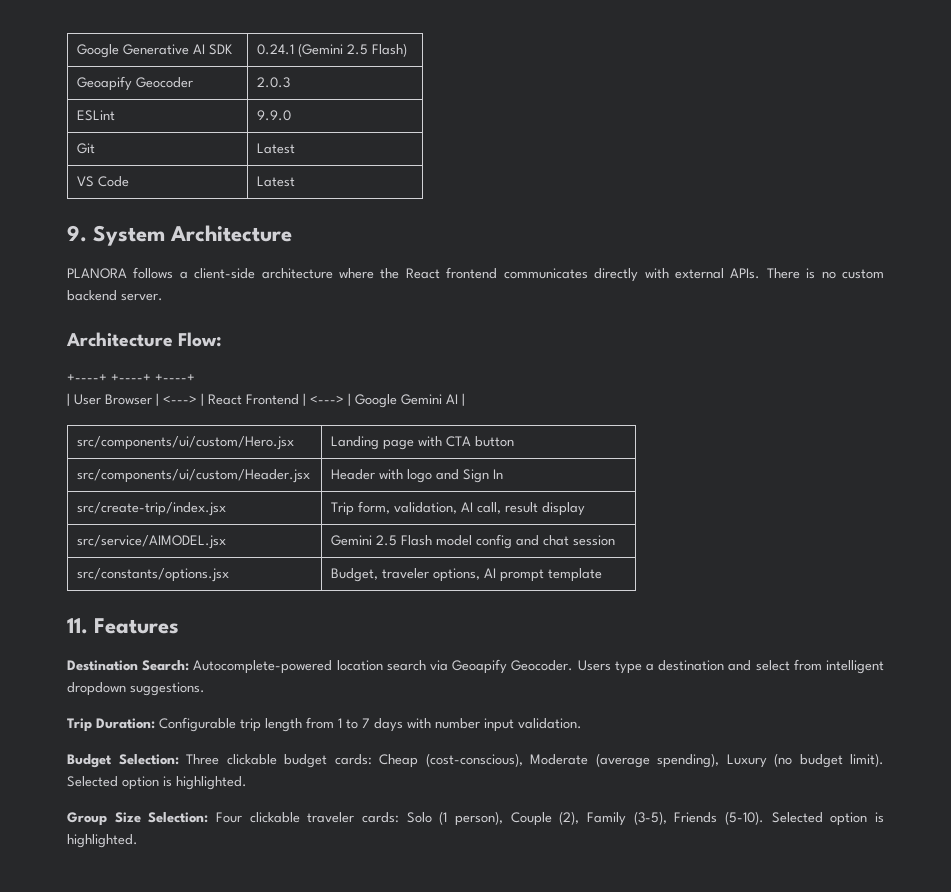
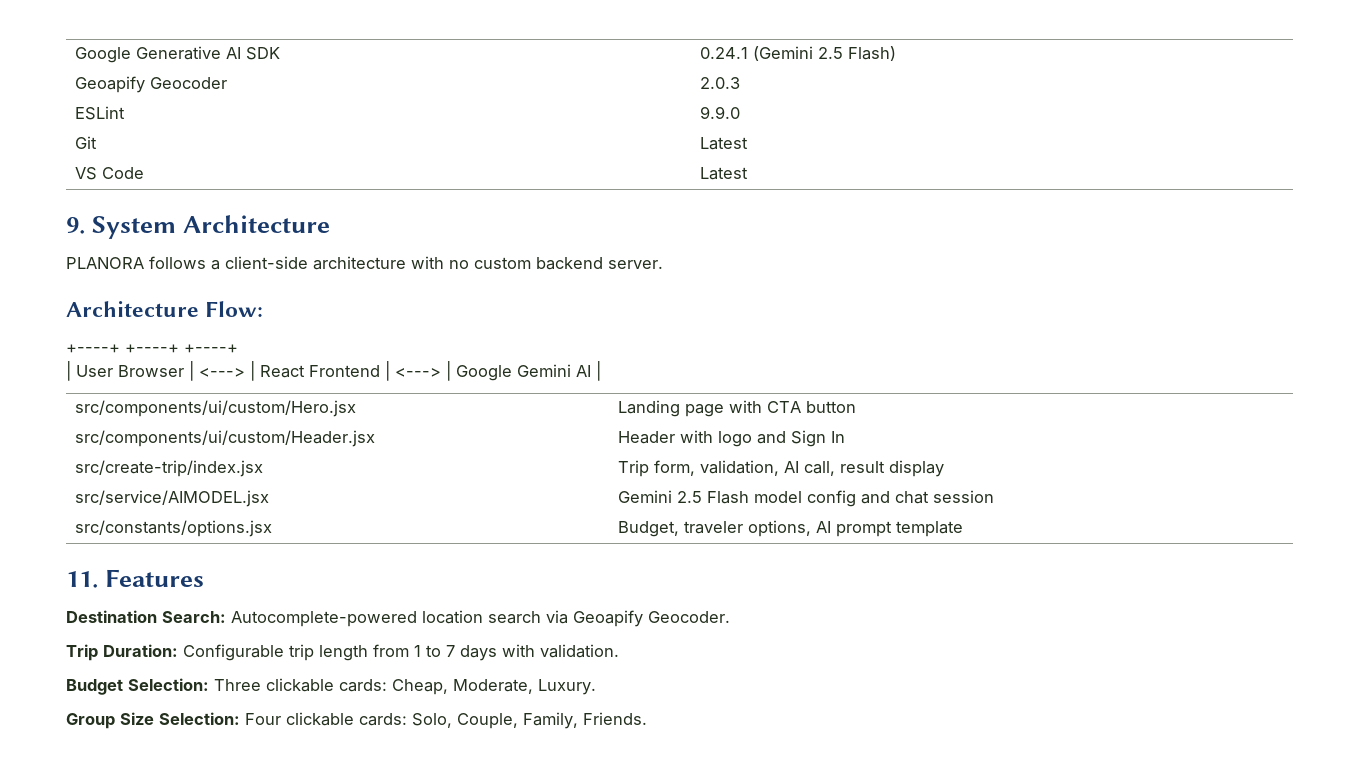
- PLANORA follows a client-side architecture where the React frontend communicates directly with external APIs. There is no custom backend server.
+ PLANORA follows a client-side architecture with no custom backend server.
- Users type a destination and select from intelligent dropdown suggestions.
- Trip Duration: Configurable trip length from 1 to 7 days with number input validation.
+ Trip Duration: Configurable trip length from 1 to 7 days with validation.
- Budget Selection: Three clickable budget cards: Cheap (cost-conscious), Moderate (average spending), Luxury (no budget limit). Selected option is highlighted.
+ Budget Selection: Three clickable cards: Cheap, Moderate, Luxury.
- Group Size Selection: Four clickable traveler cards: Solo (1 person), Couple (2), Family (3-5), Friends (5-10). Selected option is highlighted.
+ Group Size Selection: Four clickable cards: Solo, Couple, Family, Friends.

